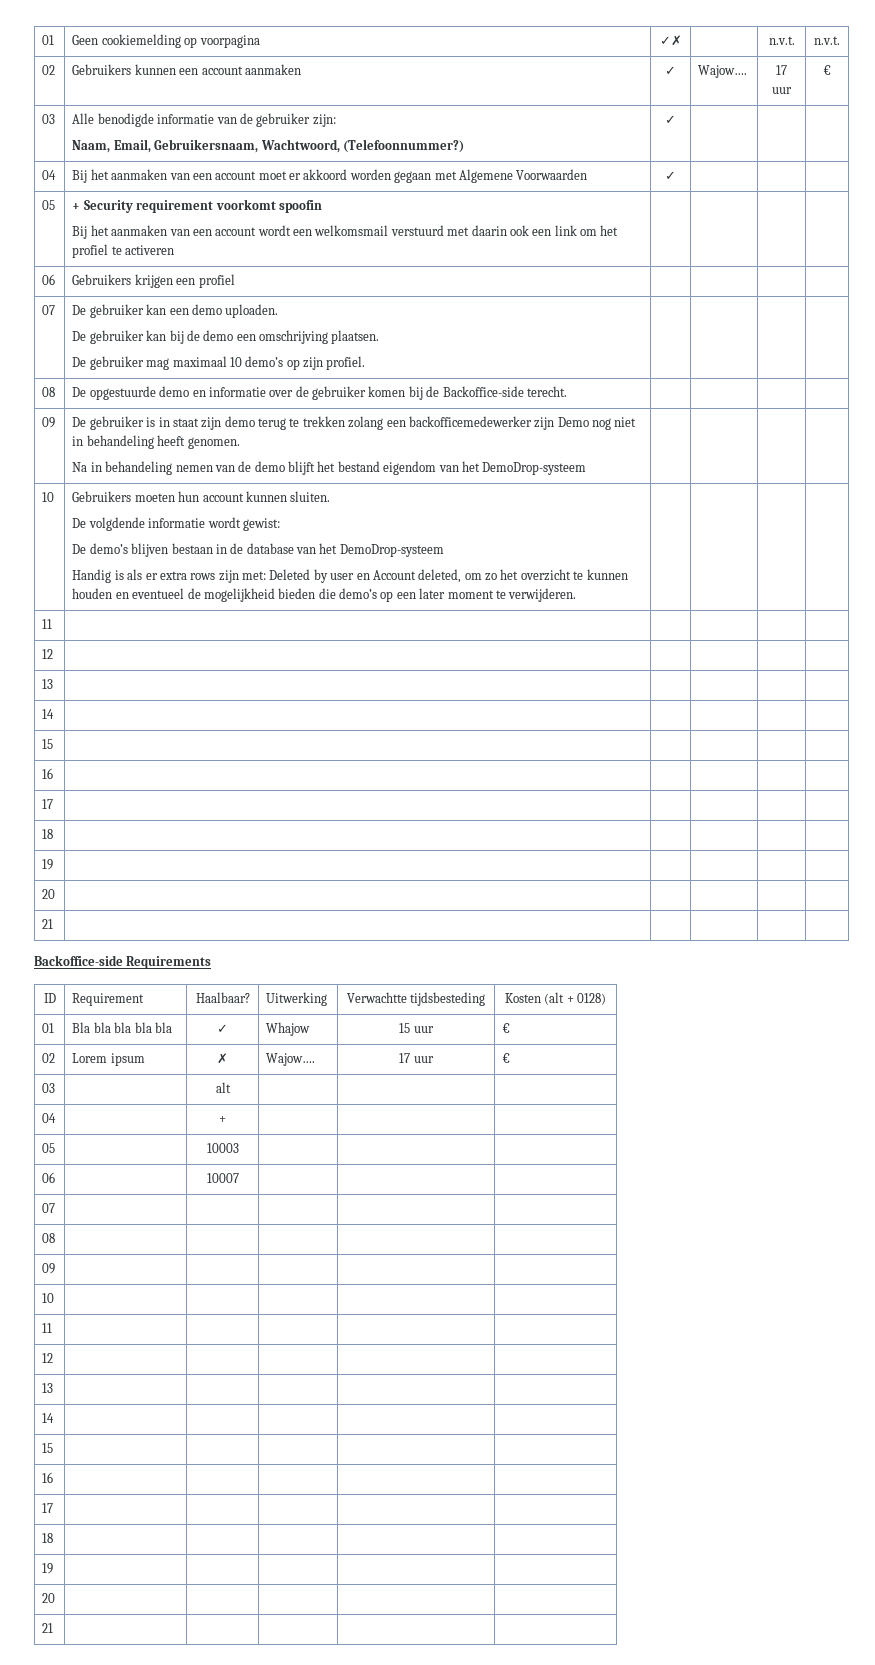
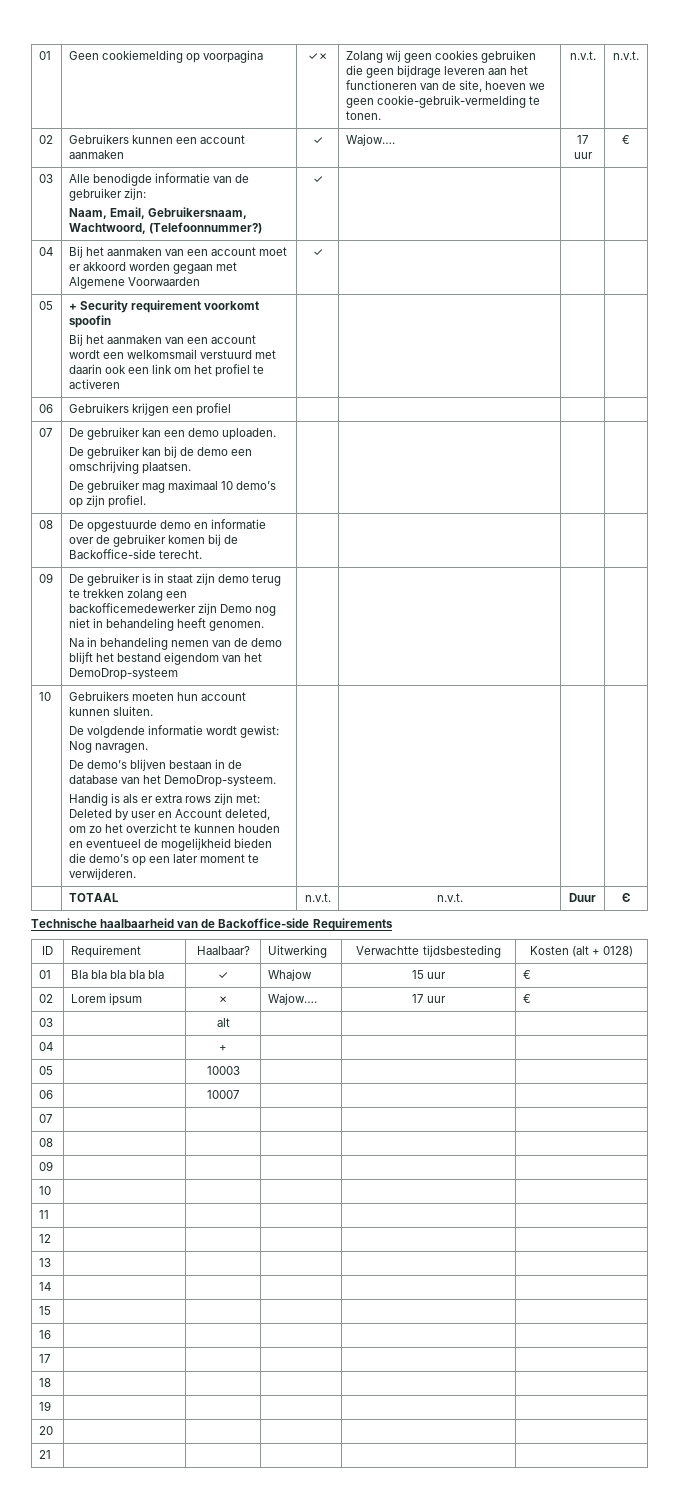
- 01 | Geen cookiemelding op voorpagina | ✓✗ | | n.v.t. | n.v.t.
+ 01 | Geen cookiemelding op voorpagina | ✓✗ | Zolang wij geen cookies gebruiken die geen bijdrage leveren aan het functioneren van de site, hoeven we geen cookie-gebruik-vermelding te tonen. | n.v.t. | n.v.t.
- De volgdende informatie wordt gewist:
+ De volgdende informatie wordt gewist: Nog navragen.
- De demo’s blijven bestaan in de database van het DemoDrop-systeem
+ De demo’s blijven bestaan in de database van het DemoDrop-systeem.
  Handig is als er extra rows zijn met: Deleted by user en Account deleted, om zo het overzicht te kunnen houden en eventueel de mogelijkheid bieden die demo’s op een later moment te verwijderen. | | | |
- 11 | | | | |
- 12 | | | | |
- 13 | | | | |
- 14 | | | | |
- 15 | | | | |
- 16 | | | | |
- 17 | | | | |
- 18 | | | | |
- 19 | | | | |
- 20 | | | | |
- 21 | | | | |
- Backoffice-side Requirements
+ | TOTAAL | n.v.t. | n.v.t. | Duur | Є
+ Technische haalbaarheid van de Backoffice-side Requirements

